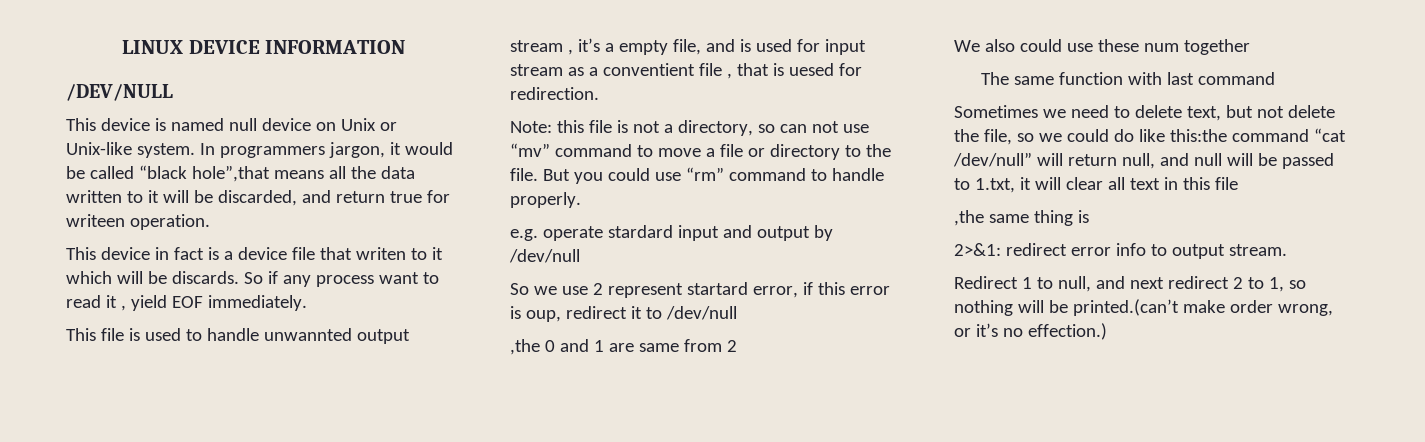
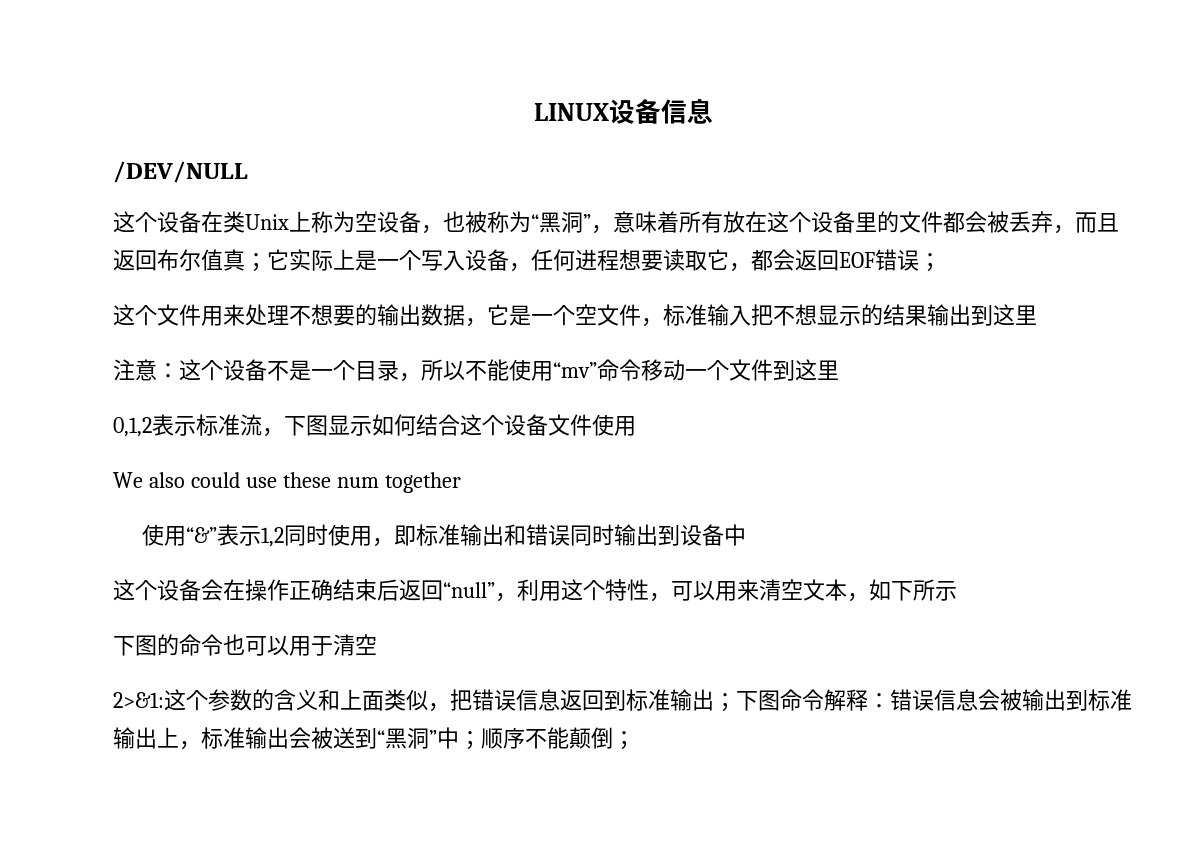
- LINUX DEVICE INFORMATION
+ LINUX设备信息
- This device is named null device on Unix or Unix-like system. In programmers jargon, it would be called “black hole”,that means all the data written to it will be discarded, and return true for writeen operation.
- This device in fact is a device file that writen to it which will be discards. So if any process want to read it , yield EOF immediately.
- This file is used to handle unwannted output stream , it’s a empty file, and is used for input stream as a conventient file , that is uesed for redirection.
- Note: this file is not a directory, so can not use “mv” command to move a file or directory to the file. But you could use “rm” command to handle properly.
- e.g. operate stardard input and output by /dev/null
- So we use 2 represent startard error, if this error is oup, redirect it to /dev/null
- ,the 0 and 1 are same from 2
+ 这个设备在类Unix上称为空设备，也被称为“黑洞”，意味着所有放在这个设备里的文件都会被丢弃，而且返回布尔值真；它实际上是一个写入设备，任何进程想要读取它，都会返回EOF错误；
+ 这个文件用来处理不想要的输出数据，它是一个空文件，标准输入把不想显示的结果输出到这里
+ 注意：这个设备不是一个目录，所以不能使用“mv”命令移动一个文件到这里
+ 0,1,2表示标准流，下图显示如何结合这个设备文件使用
- The same function with last command
- Sometimes we need to delete text, but not delete the file, so we could do like this:the command “cat /dev/null” will return null, and null will be passed to 1.txt, it will clear all text in this file
- ,the same thing is
- 2>&1: redirect error info to output stream.
- Redirect 1 to null, and next redirect 2 to 1, so nothing will be printed.(can’t make order wrong, or it’s no effection.)
+ 使用“&”表示1,2同时使用，即标准输出和错误同时输出到设备中
+ 这个设备会在操作正确结束后返回“null”，利用这个特性，可以用来清空文本，如下所示
+ 下图的命令也可以用于清空
+ 2>&1:这个参数的含义和上面类似，把错误信息返回到标准输出；下图命令解释：错误信息会被输出到标准输出上，标准输出会被送到“黑洞”中；顺序不能颠倒；

